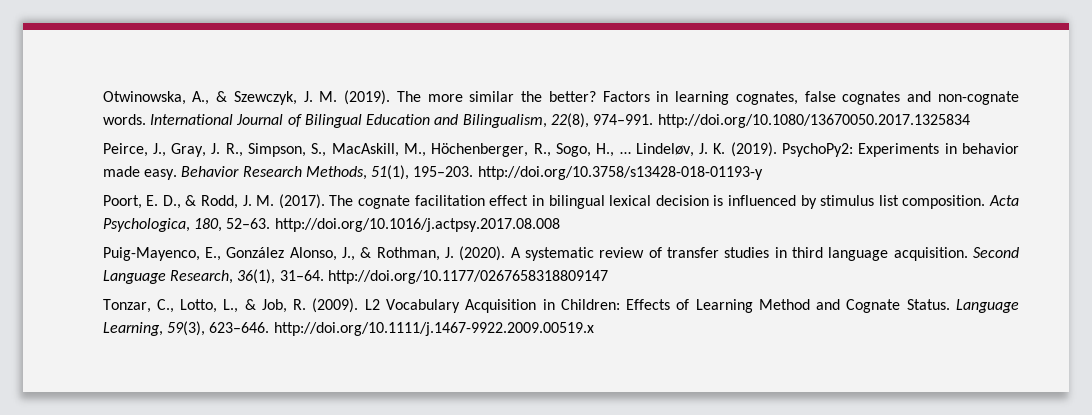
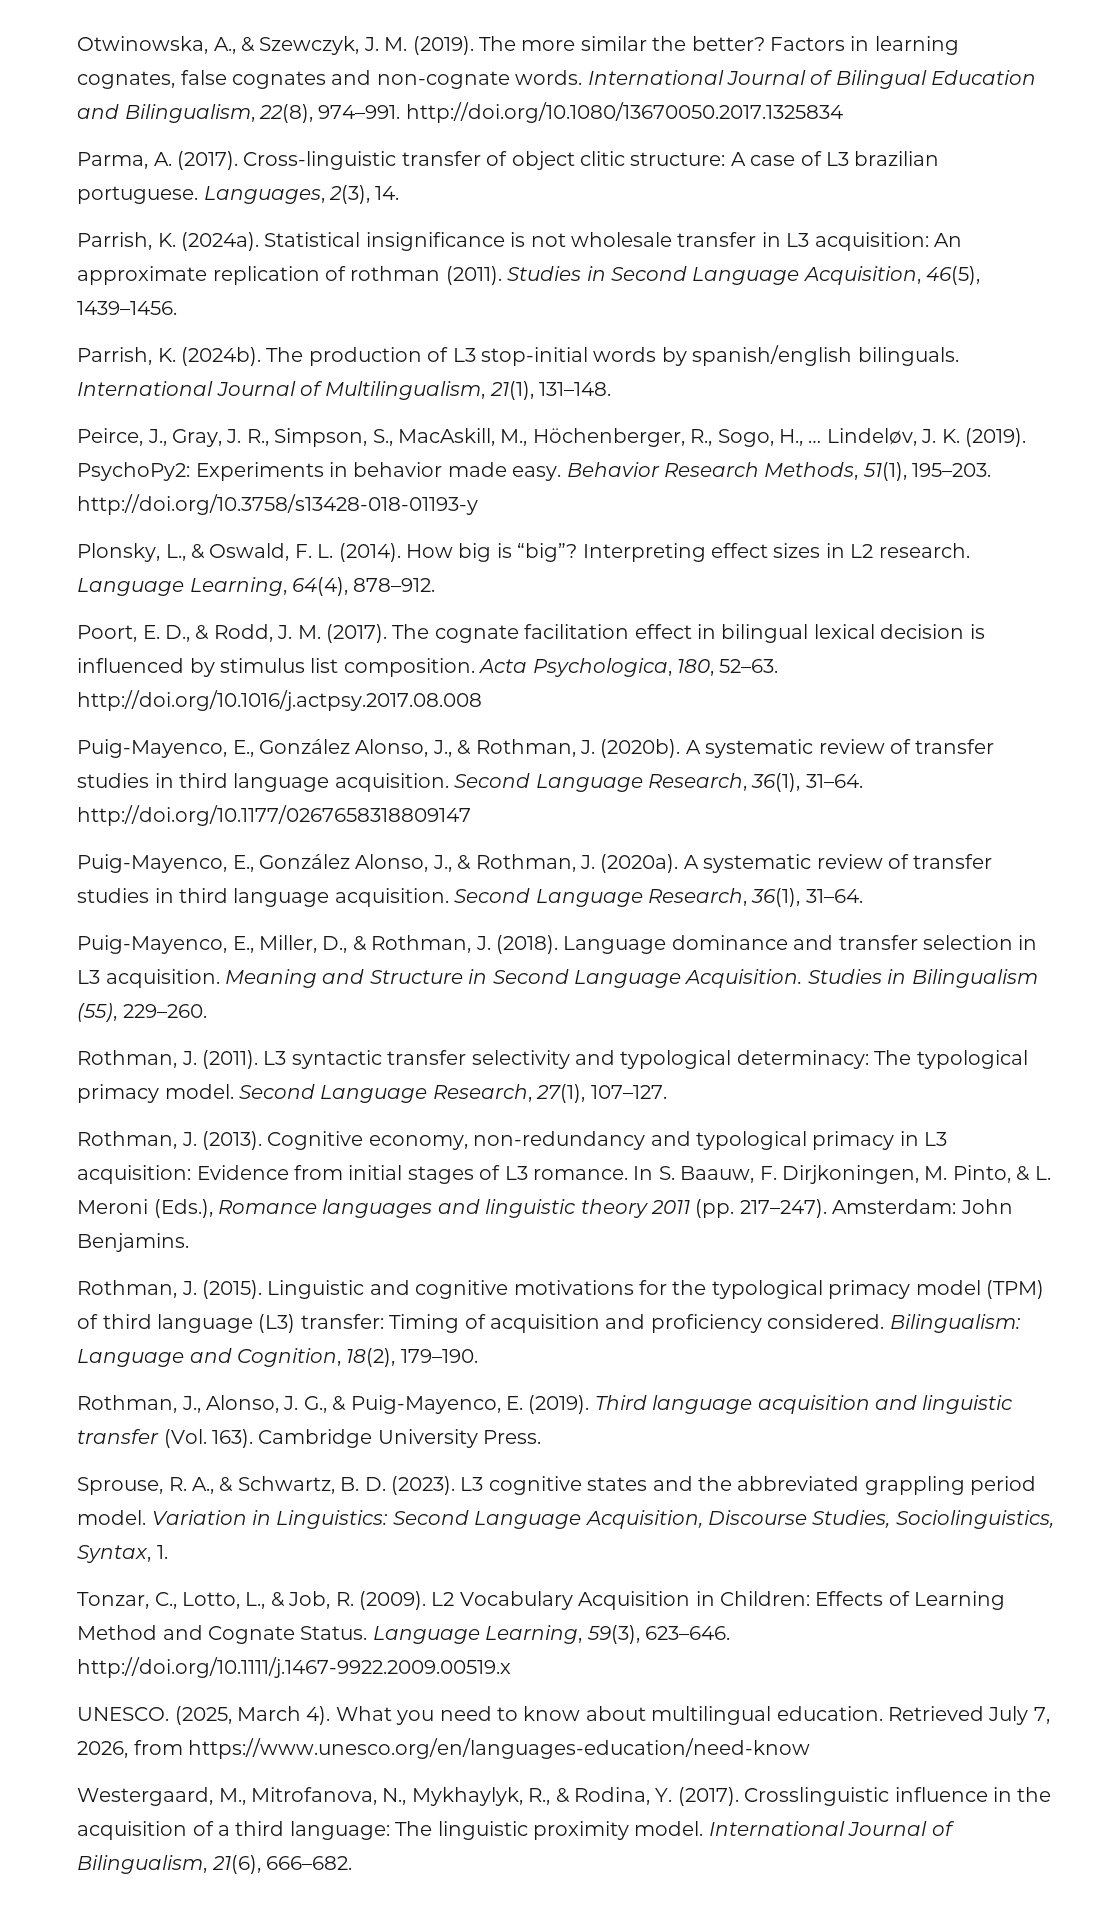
+ Parma, A. (2017). Cross-linguistic transfer of object clitic structure: A case of L3 brazilian portuguese. Languages, 2(3), 14.
+ Parrish, K. (2024a). Statistical insignificance is not wholesale transfer in L3 acquisition: An approximate replication of rothman (2011). Studies in Second Language Acquisition, 46(5), 1439–1456.
+ Parrish, K. (2024b). The production of L3 stop-initial words by spanish/english bilinguals. International Journal of Multilingualism, 21(1), 131–148.
+ Plonsky, L., & Oswald, F. L. (2014). How big is “big”? Interpreting effect sizes in L2 research. Language Learning, 64(4), 878–912.
- Puig-Mayenco, E., González Alonso, J., & Rothman, J. (2020).
+ Puig-Mayenco, E., González Alonso, J., & Rothman, J. (2020b).
+ Puig-Mayenco, E., González Alonso, J., & Rothman, J. (2020a). A systematic review of transfer studies in third language acquisition. Second Language Research, 36(1), 31–64.
+ Puig-Mayenco, E., Miller, D., & Rothman, J. (2018). Language dominance and transfer selection in L3 acquisition. Meaning and Structure in Second Language Acquisition. Studies in Bilingualism (55), 229–260.
+ Rothman, J. (2011). L3 syntactic transfer selectivity and typological determinacy: The typological primacy model. Second Language Research, 27(1), 107–127.
+ Rothman, J. (2013). Cognitive economy, non-redundancy and typological primacy in L3 acquisition: Evidence from initial stages of L3 romance. In S. Baauw, F. Dirjkoningen, M. Pinto, & L. Meroni (Eds.), Romance languages and linguistic theory 2011 (pp. 217–247). Amsterdam: John Benjamins.
+ Rothman, J. (2015). Linguistic and cognitive motivations for the typological primacy model (TPM) of third language (L3) transfer: Timing of acquisition and proficiency considered. Bilingualism: Language and Cognition, 18(2), 179–190.
+ Rothman, J., Alonso, J. G., & Puig-Mayenco, E. (2019). Third language acquisition and linguistic transfer (Vol. 163). Cambridge University Press.
+ Sprouse, R. A., & Schwartz, B. D. (2023). L3 cognitive states and the abbreviated grappling period model. Variation in Linguistics: Second Language Acquisition, Discourse Studies, Sociolinguistics, Syntax, 1.
+ UNESCO. (2025, March 4). What you need to know about multilingual education. Retrieved July 7, 2026, from https://www.unesco.org/en/languages-education/need-know
+ Westergaard, M., Mitrofanova, N., Mykhaylyk, R., & Rodina, Y. (2017). Crosslinguistic influence in the acquisition of a third language: The linguistic proximity model. International Journal of Bilingualism, 21(6), 666–682.

